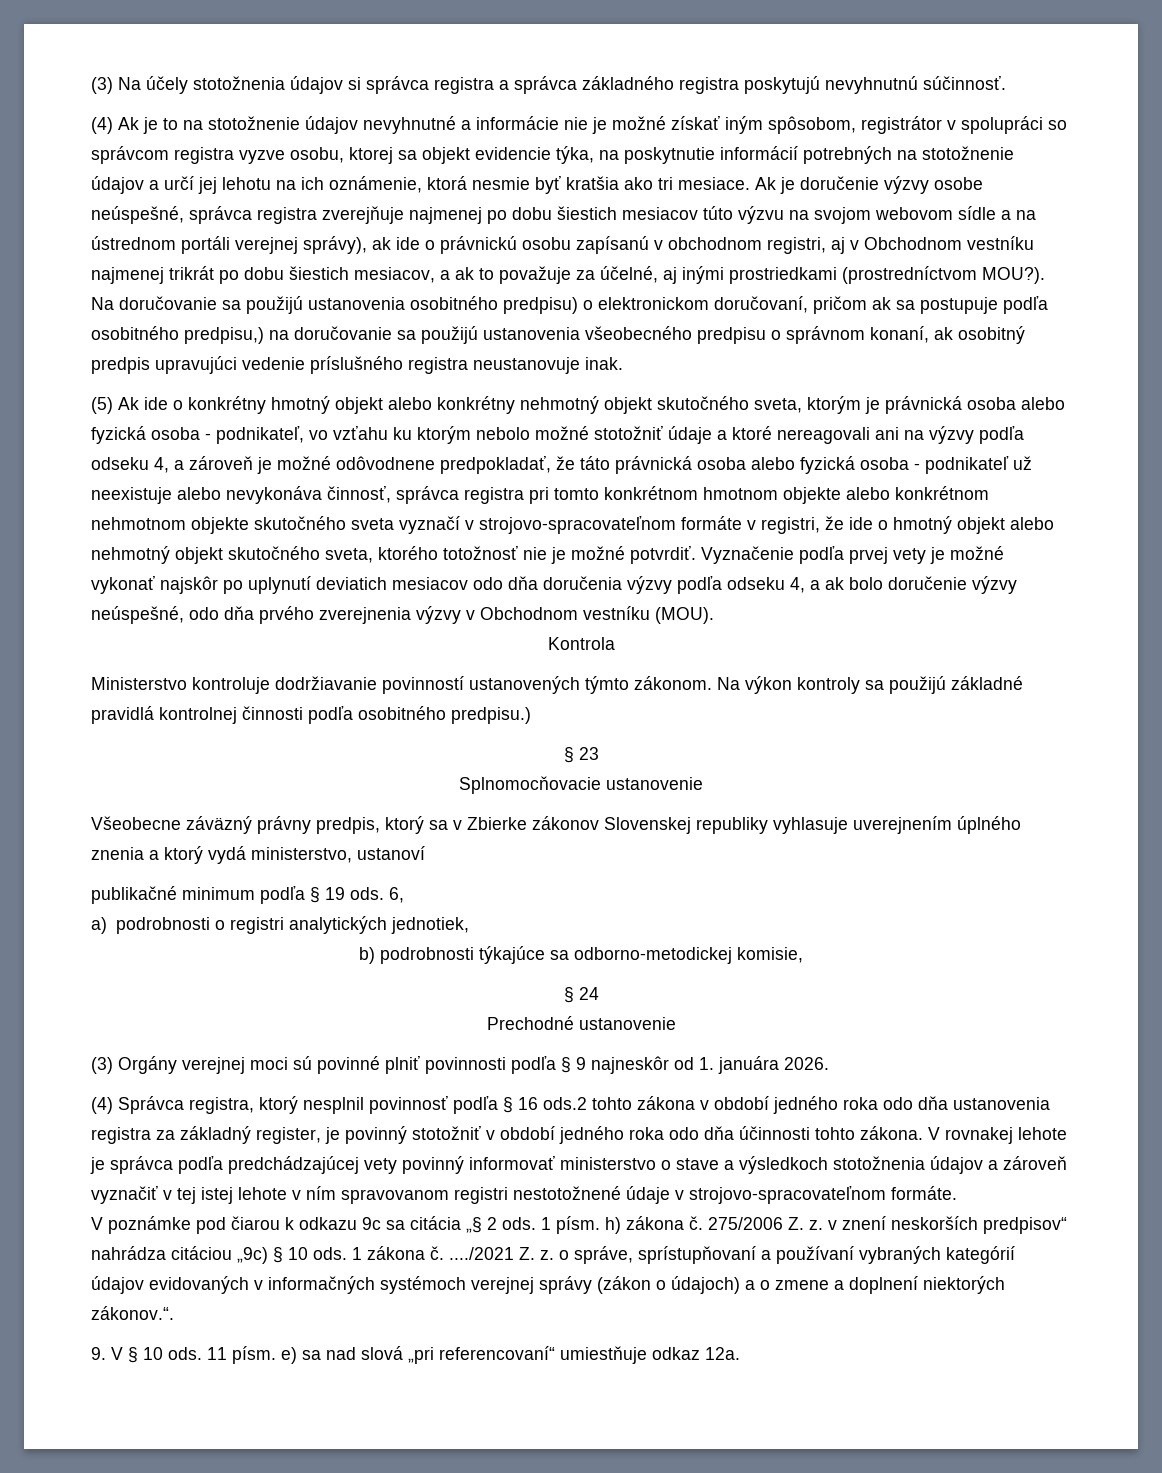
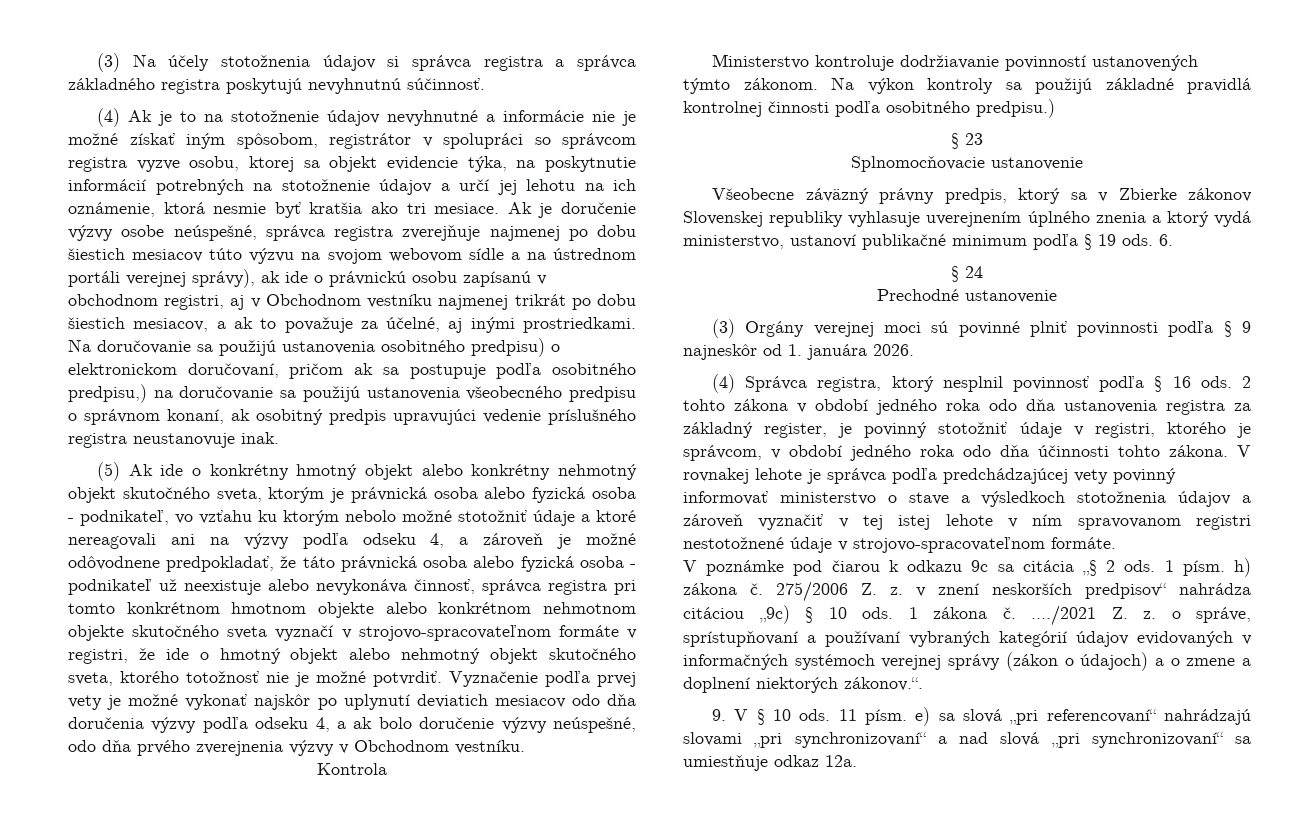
- Ak je doručenie výzvy osobe neúspešné, správca registra zverejňuje najmenej po dobu šiestich mesiacov túto výzvu na svojom webovom sídle a na ústrednom portáli verejnej správy), ak ide o právnickú osobu zapísanú v obchodnom registri, aj v Obchodnom vestníku najmenej trikrát po dobu šiestich mesiacov, a ak to považuje za účelné, aj inými prostriedkami (prostredníctvom MOU?).
+ Ak je doručenie výzvy osobe neúspešné, správca registra zverejňuje najmenej po dobu šiestich mesiacov túto výzvu na svojom webovom sídle a na ústrednom portáli verejnej správy), ak ide o právnickú osobu zapísanú v obchodnom registri, aj v Obchodnom vestníku najmenej trikrát po dobu šiestich mesiacov, a ak to považuje za účelné, aj inými prostriedkami.
- Vyznačenie podľa prvej vety je možné vykonať najskôr po uplynutí deviatich mesiacov odo dňa doručenia výzvy podľa odseku 4, a ak bolo doručenie výzvy neúspešné, odo dňa prvého zverejnenia výzvy v Obchodnom vestníku (MOU).
+ Vyznačenie podľa prvej vety je možné vykonať najskôr po uplynutí deviatich mesiacov odo dňa doručenia výzvy podľa odseku 4, a ak bolo doručenie výzvy neúspešné, odo dňa prvého zverejnenia výzvy v Obchodnom vestníku.
- Všeobecne záväzný právny predpis, ktorý sa v Zbierke zákonov Slovenskej republiky vyhlasuje uverejnením úplného znenia a ktorý vydá ministerstvo, ustanoví
- publikačné minimum podľa § 19 ods.
+ Všeobecne záväzný právny predpis, ktorý sa v Zbierke zákonov Slovenskej republiky vyhlasuje uverejnením úplného znenia a ktorý vydá ministerstvo, ustanoví publikačné minimum podľa § 19 ods.
- 6,
- a) podrobnosti o registri analytických jednotiek,
- b) podrobnosti týkajúce sa odborno-metodickej komisie,
+ 6.
- (4) Správca registra, ktorý nesplnil povinnosť podľa § 16 ods.2 tohto zákona v období jedného roka odo dňa ustanovenia registra za základný register, je povinný stotožniť v období jedného roka odo dňa účinnosti tohto zákona.
+ (4) Správca registra, ktorý nesplnil povinnosť podľa § 16 ods. 2 tohto zákona v období jedného roka odo dňa ustanovenia registra za základný register, je povinný stotožniť údaje v registri, ktorého je správcom, v období jedného roka odo dňa účinnosti tohto zákona.
- 11 písm. e) sa nad slová „pri referencovaní“ umiestňuje odkaz 12a.
+ 11 písm. e) sa slová „pri referencovaní“ nahrádzajú slovami „pri synchronizovaní“ a nad slová „pri synchronizovaní“ sa umiestňuje odkaz 12a.

